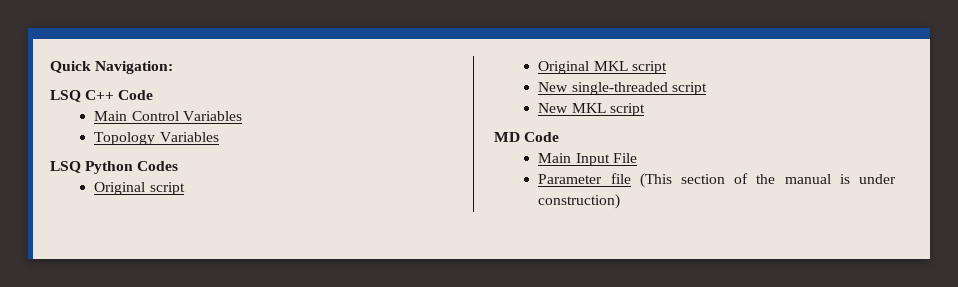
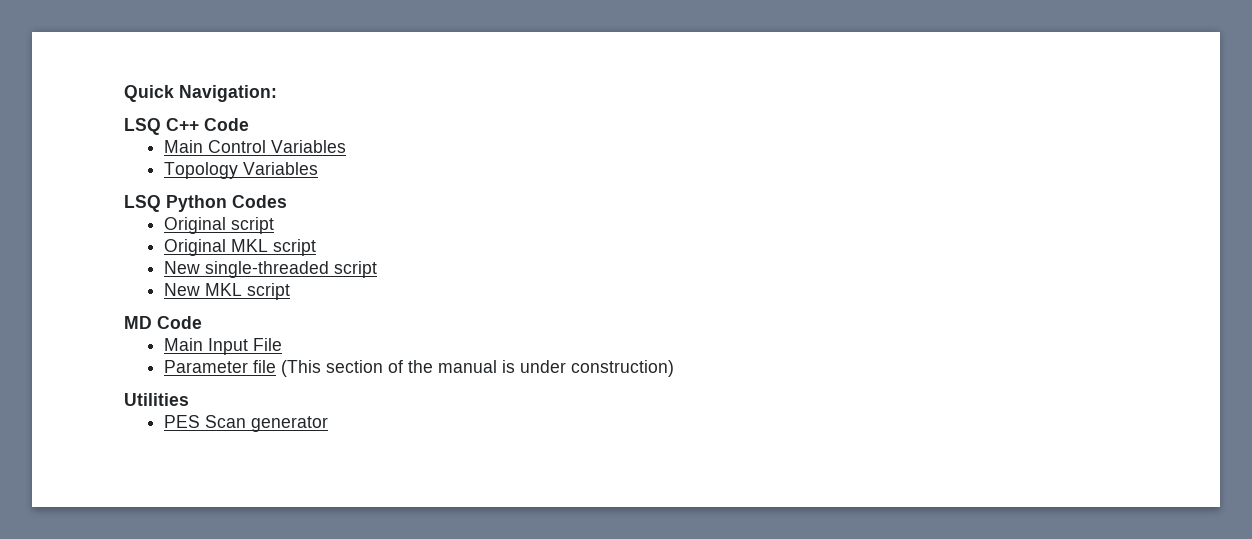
+ Utilities
+ PES Scan generator

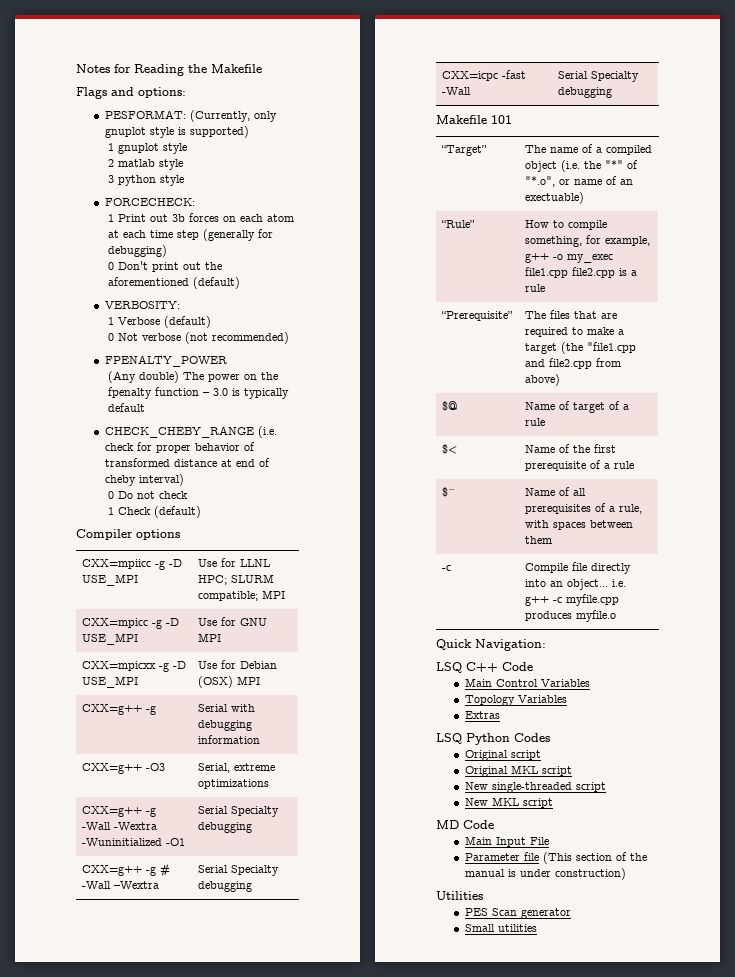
+ Notes for Reading the Makefile
+ Flags and options:
+ PESFORMAT: (Currently, only gnuplot style is supported)
+ 1 gnuplot style
+ 2 matlab style
+ 3 python style
+ FORCECHECK:
+ 1 Print out 3b forces on each atom at each time step (generally for debugging)
+ 0 Don't print out the aforementioned (default)
+ VERBOSITY:
+ 1 Verbose (default)
+ 0 Not verbose (not recommended)
+ FPENALTY_POWER
+ (Any double) The power on the fpenalty function – 3.0 is typically default
+ CHECK_CHEBY_RANGE (i.e. check for proper behavior of transformed distance at end of cheby interval)
+ 0 Do not check
+ 1 Check (default)
+ Compiler options
+ CXX=mpiicc -g -D USE_MPI | Use for LLNL HPC; SLURM compatible; MPI
+ CXX=mpicc -g -D USE_MPI | Use for GNU MPI
+ CXX=mpicxx -g -D USE_MPI | Use for Debian (OSX) MPI
+ CXX=g++ -g | Serial with debugging information
+ CXX=g++ -O3 | Serial, extreme optimizations
+ CXX=g++ -g -Wall -Wextra -Wuninitialized -O1 | Serial Specialty debugging
+ CXX=g++ -g # -Wall –Wextra | Serial Specialty debugging
+ CXX=icpc -fast -Wall | Serial Specialty debugging
+ Makefile 101
+ “Target” | The name of a compiled object (i.e. the "*" of "*.o", or name of an exectuable)
+ “Rule” | How to compile something, for example, g++ -o my_exec file1.cpp file2.cpp is a rule
+ “Prerequisite” | The files that are required to make a target (the "file1.cpp and file2.cpp from above)
+ $@ | Name of target of a rule
+ $< | Name of the first prerequisite of a rule
+ $^ | Name of all prerequisites of a rule, with spaces between them
+ -c | Compile file directly into an object... i.e. g++ -c myfile.cpp produces myfile.o
+ Extras
+ Small utilities

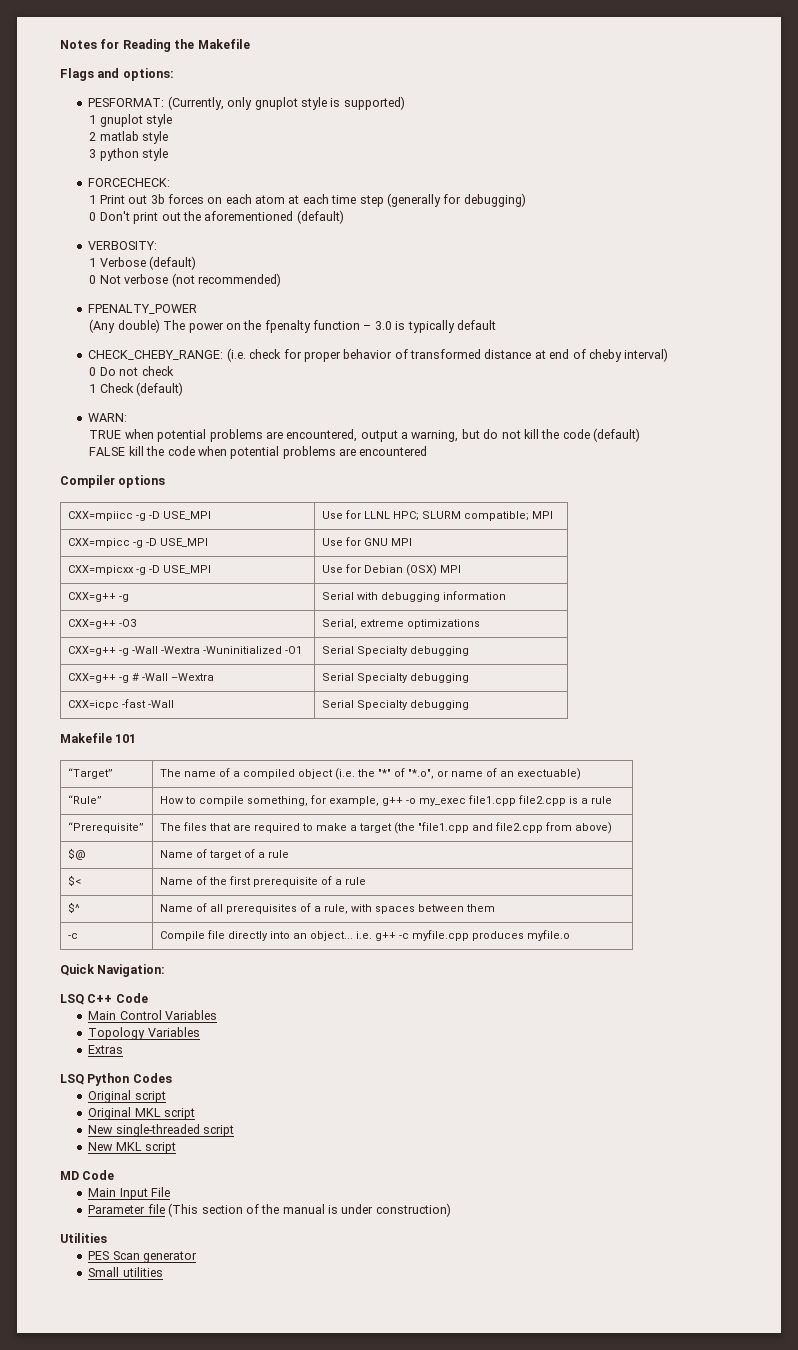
- CHECK_CHEBY_RANGE (i.e. check for proper behavior of transformed distance at end of cheby interval)
+ CHECK_CHEBY_RANGE: (i.e. check for proper behavior of transformed distance at end of cheby interval)
+ WARN:
+ TRUE when potential problems are encountered, output a warning, but do not kill the code (default)
+ FALSE kill the code when potential problems are encountered

